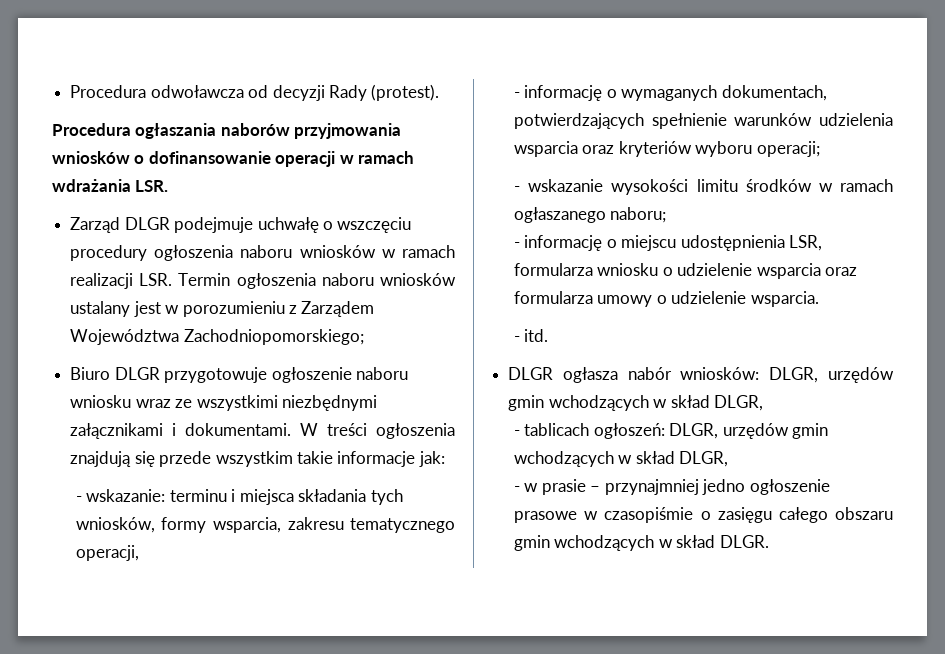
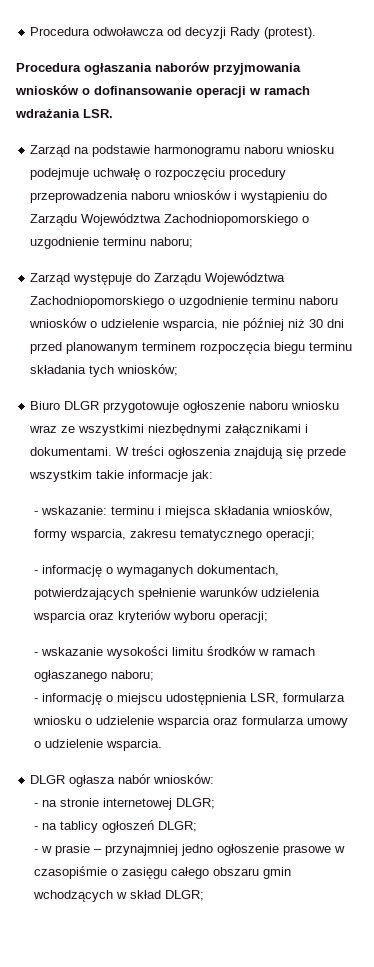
- Zarząd DLGR podejmuje uchwałę o wszczęciu procedury ogłoszenia naboru wniosków w ramach realizacji LSR. Termin ogłoszenia naboru wniosków ustalany jest w porozumieniu z Zarządem Województwa Zachodniopomorskiego;
+ Zarząd na podstawie harmonogramu naboru wniosku podejmuje uchwałę o rozpoczęciu procedury przeprowadzenia naboru wniosków i wystąpieniu do Zarządu Województwa Zachodniopomorskiego o uzgodnienie terminu naboru;
+ Zarząd występuje do Zarządu Województwa Zachodniopomorskiego o uzgodnienie terminu naboru wniosków o udzielenie wsparcia, nie później niż 30 dni przed planowanym terminem rozpoczęcia biegu terminu składania tych wniosków;
- - wskazanie: terminu i miejsca składania tych wniosków, formy wsparcia, zakresu tematycznego operacji,
+ - wskazanie: terminu i miejsca składania wniosków, formy wsparcia, zakresu tematycznego operacji;
- - itd.
- DLGR ogłasza nabór wniosków: DLGR, urzędów gmin wchodzących w skład DLGR,
- - tablicach ogłoszeń: DLGR, urzędów gmin wchodzących w skład DLGR,
+ DLGR ogłasza nabór wniosków:
+ - na stronie internetowej DLGR;
+ - na tablicy ogłoszeń DLGR;
- - w prasie – przynajmniej jedno ogłoszenie prasowe w czasopiśmie o zasięgu całego obszaru gmin wchodzących w skład DLGR.
+ - w prasie – przynajmniej jedno ogłoszenie prasowe w czasopiśmie o zasięgu całego obszaru gmin wchodzących w skład DLGR;

